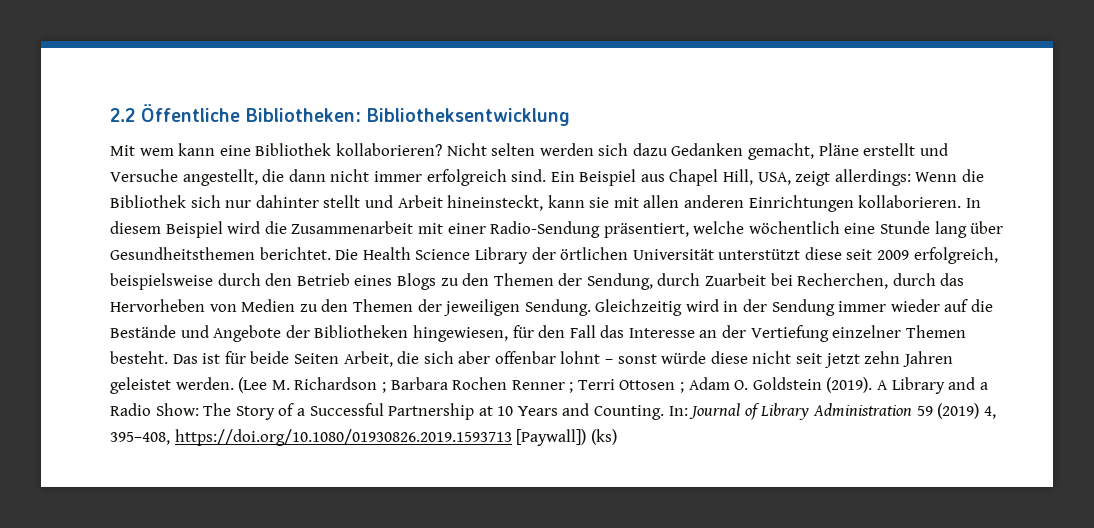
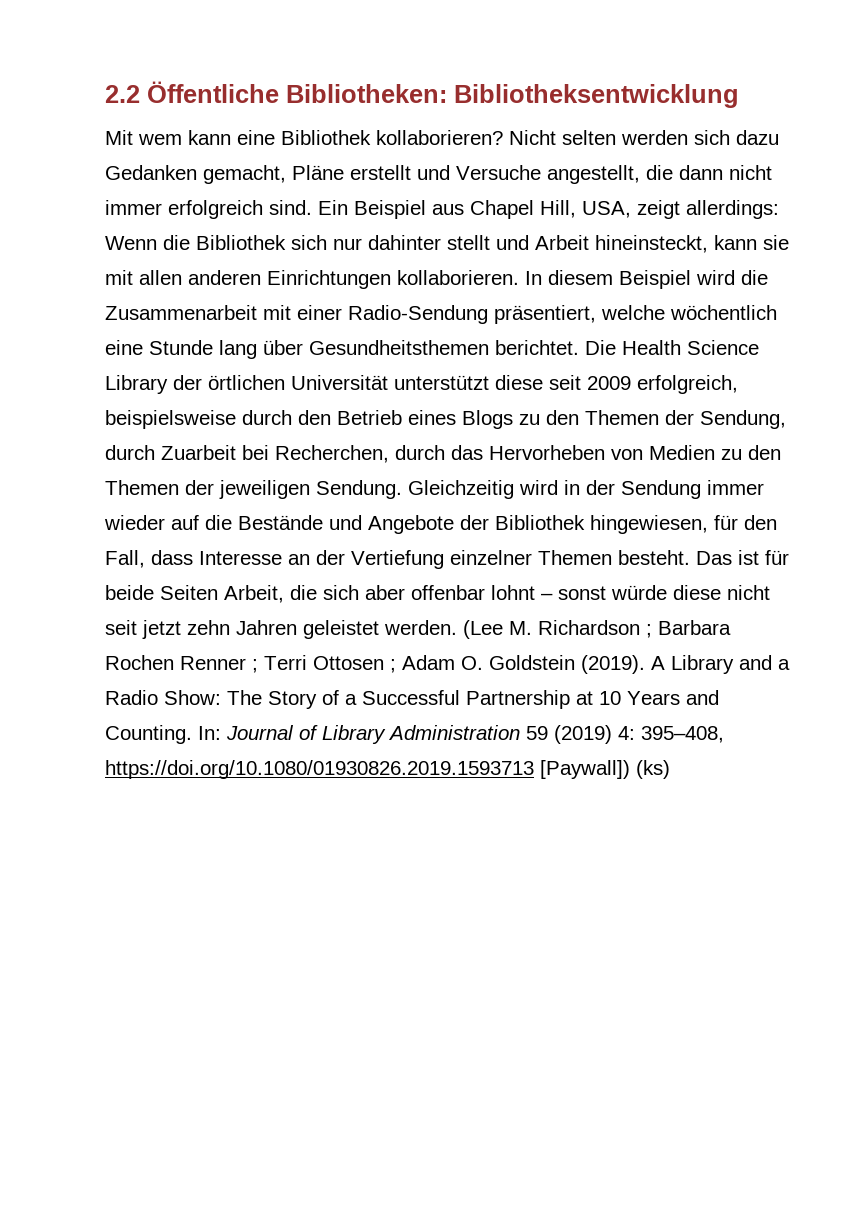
- Gleichzeitig wird in der Sendung immer wieder auf die Bestände und Angebote der Bibliotheken hingewiesen, für den Fall das Interesse an der Vertiefung einzelner Themen besteht.
+ Gleichzeitig wird in der Sendung immer wieder auf die Bestände und Angebote der Bibliothek hingewiesen, für den Fall, dass Interesse an der Vertiefung einzelner Themen besteht.
- In: Journal of Library Administration 59 (2019) 4, 395–408, https://doi.org/10.1080/01930826.2019.1593713 [Paywall]) (ks)
+ In: Journal of Library Administration 59 (2019) 4: 395–408, https://doi.org/10.1080/01930826.2019.1593713 [Paywall]) (ks)

